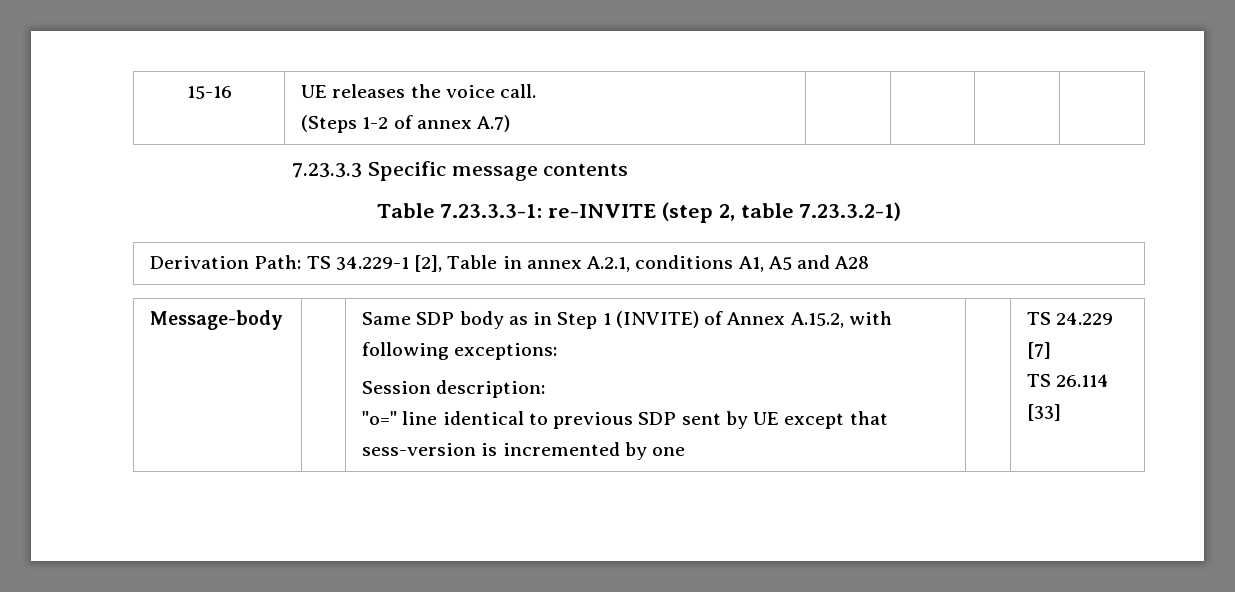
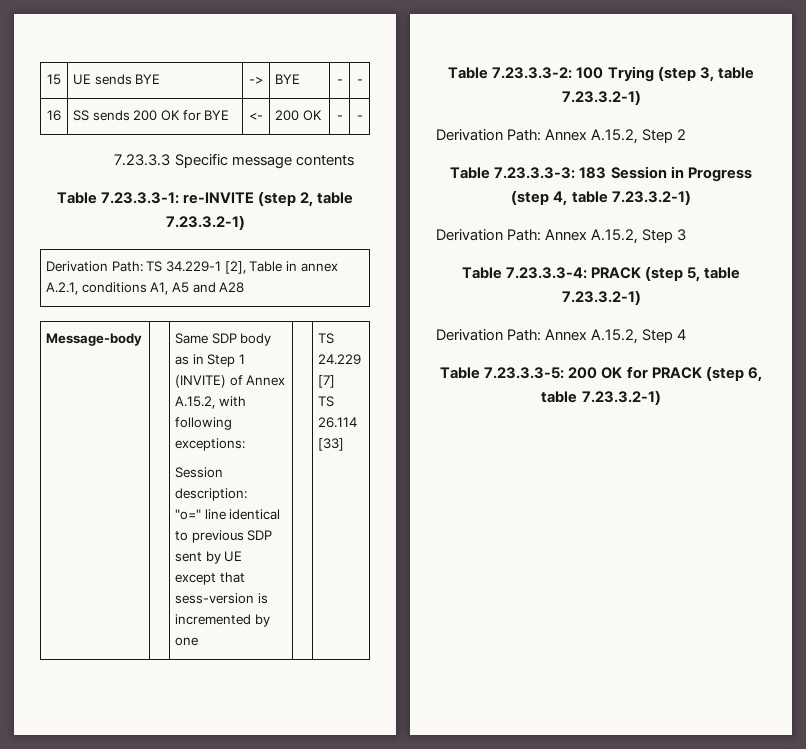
- 15-16 | UE releases the voice call.
- (Steps 1-2 of annex A.7) | | | |
+ 15 | UE sends BYE | -> | BYE | - | -
+ 16 | SS sends 200 OK for BYE | <- | 200 OK | - | -
+ Table 7.23.3.3-2: 100 Trying (step 3, table 7.23.3.2-1)
+ Derivation Path: Annex A.15.2, Step 2
+ Table 7.23.3.3-3: 183 Session in Progress (step 4, table 7.23.3.2-1)
+ Derivation Path: Annex A.15.2, Step 3
+ Table 7.23.3.3-4: PRACK (step 5, table 7.23.3.2-1)
+ Derivation Path: Annex A.15.2, Step 4
+ Table 7.23.3.3-5: 200 OK for PRACK (step 6, table 7.23.3.2-1)

